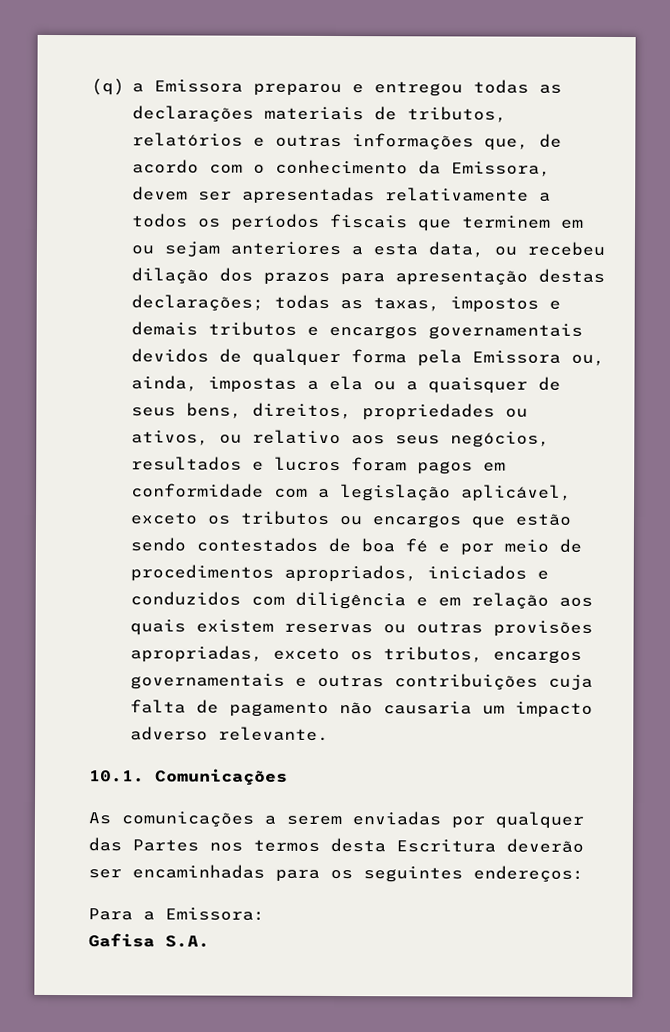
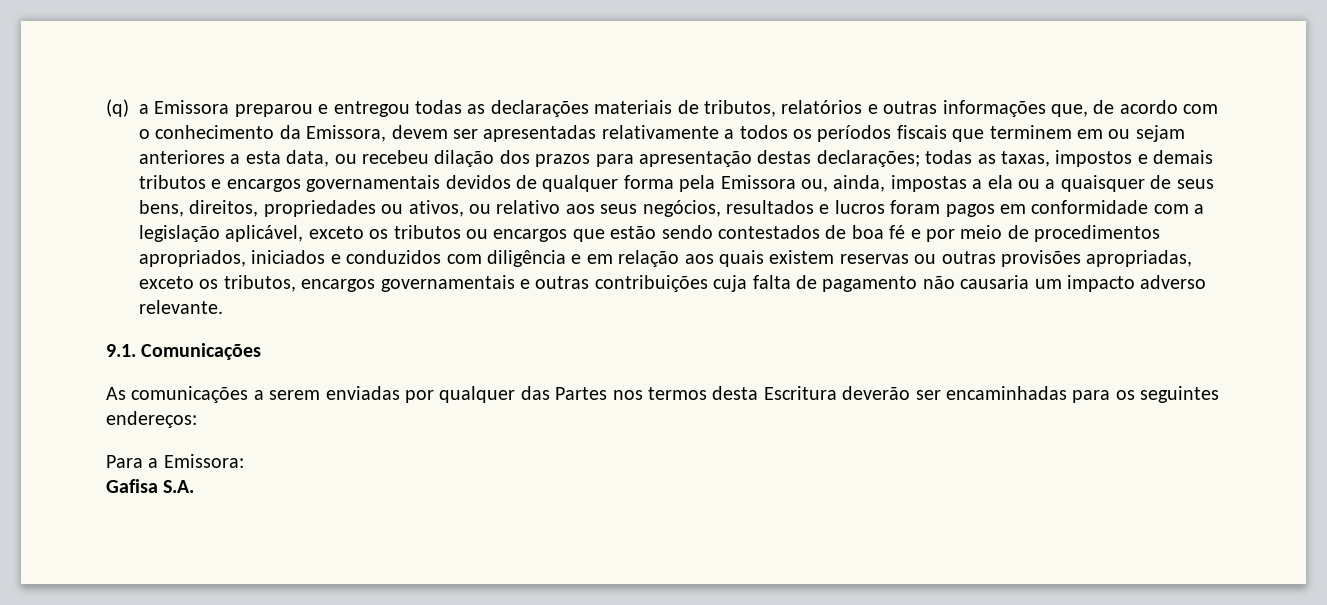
- 10.1. Comunicações
+ 9.1. Comunicações

